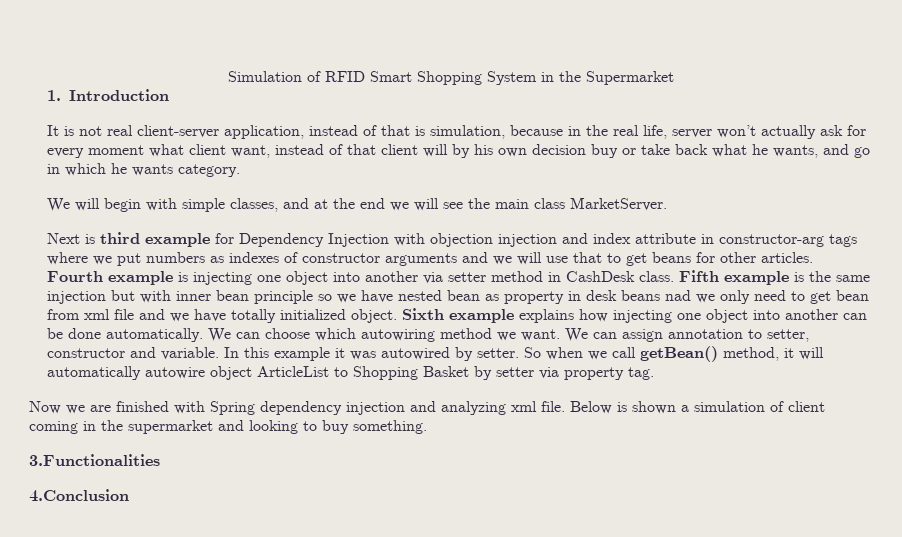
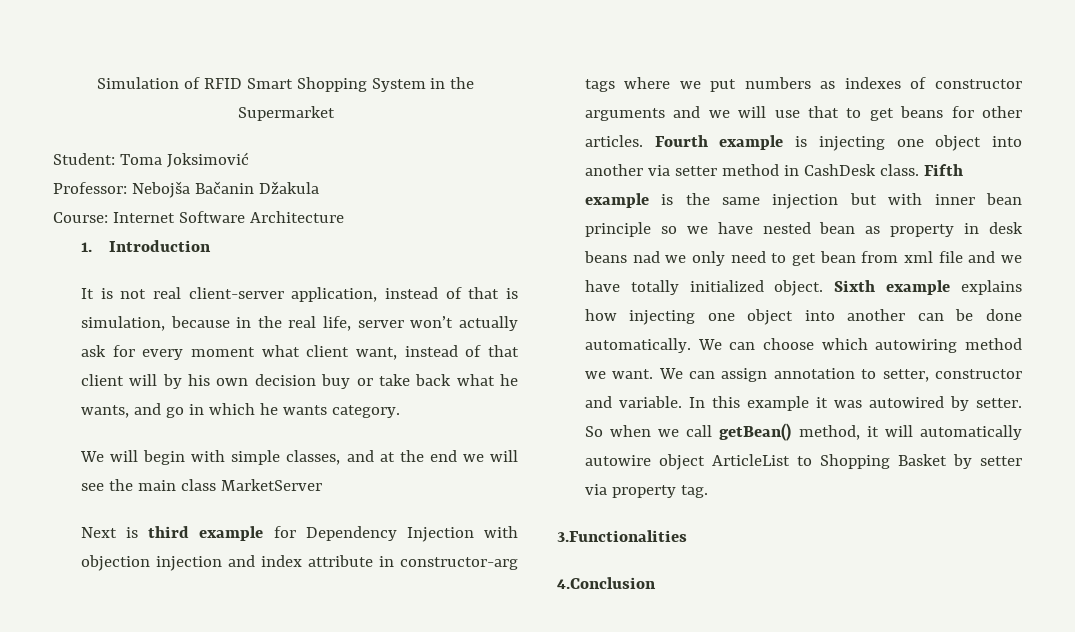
+ Student: Toma Joksimović
+ Professor: Nebojša Bačanin Džakula
+ Course: Internet Software Architecture
- We will begin with simple classes, and at the end we will see the main class MarketServer.
+ We will begin with simple classes, and at the end we will see the main class MarketServer
- Now we are finished with Spring dependency injection and analyzing xml file. Below is shown a simulation of client coming in the supermarket and looking to buy something.

